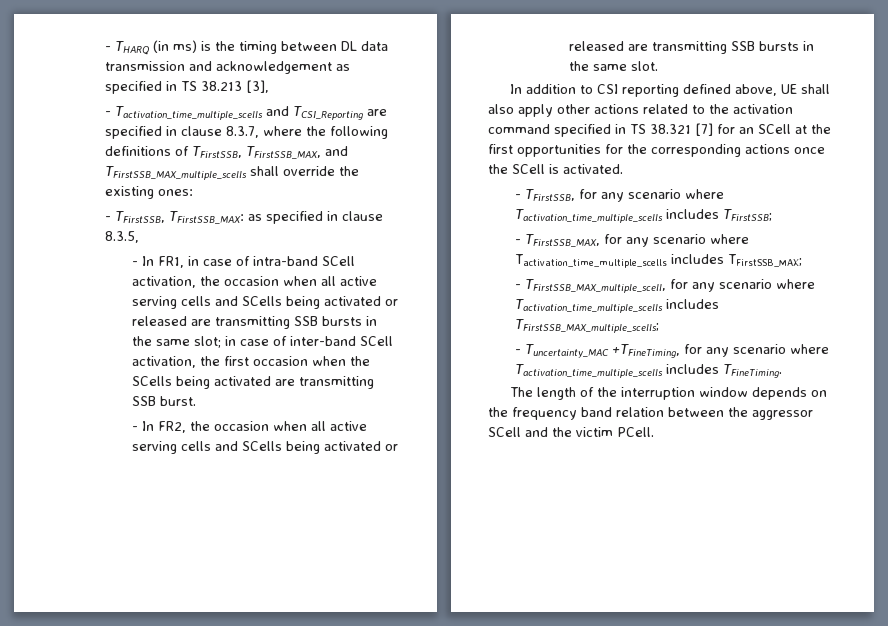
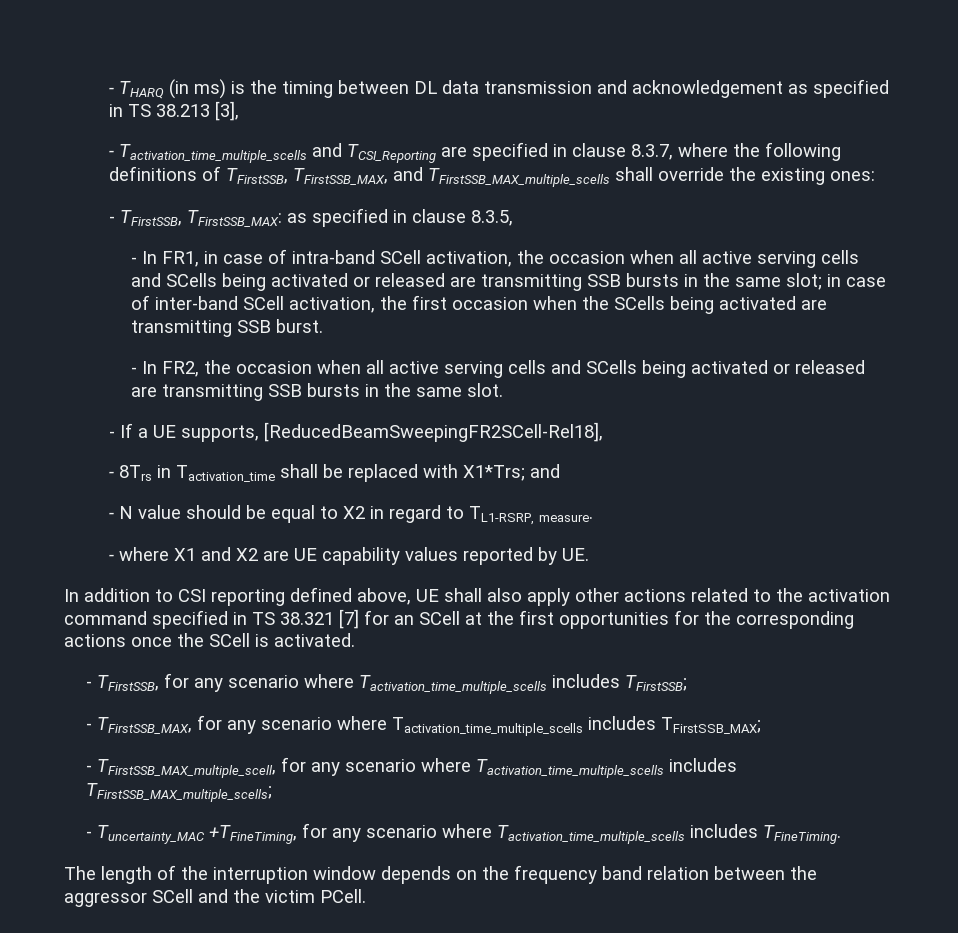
+ - If a UE supports, [ReducedBeamSweepingFR2SCell-Rel18],
+ - 8Trs in Tactivation_time shall be replaced with X1*Trs; and
+ - N value should be equal to X2 in regard to TL1-RSRP, measure.
+ - where X1 and X2 are UE capability values reported by UE.

